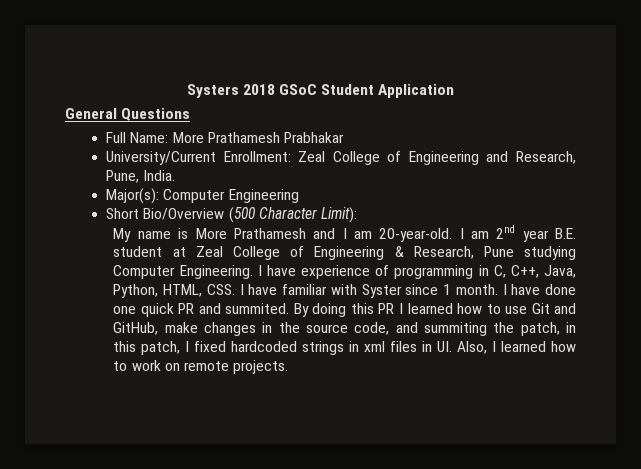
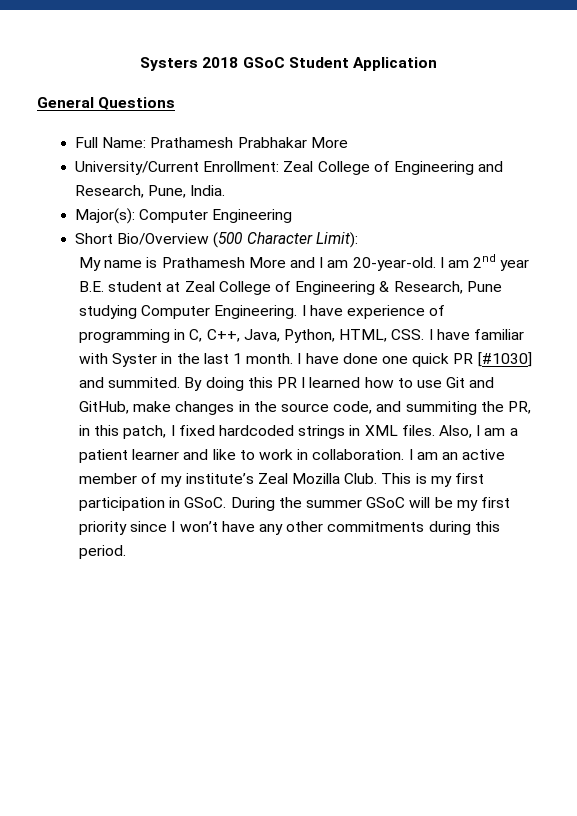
- Full Name: More Prathamesh Prabhakar
+ Full Name: Prathamesh Prabhakar More
- My name is More Prathamesh and I am 20-year-old.
+ My name is Prathamesh More and I am 20-year-old.
- I have experience of programming in C, C++, Java, Python, HTML, CSS. I have familiar with Syster since 1 month.
+ I have experience of programming in C, C++, Java, Python, HTML, CSS. I have familiar with Syster in the last 1 month.
- I have done one quick PR and summited.
+ I have done one quick PR [#1030] and summited.
- By doing this PR I learned how to use Git and GitHub, make changes in the source code, and summiting the patch, in this patch, I fixed hardcoded strings in xml files in UI. Also, I learned how to work on remote projects.
+ By doing this PR I learned how to use Git and GitHub, make changes in the source code, and summiting the PR, in this patch, I fixed hardcoded strings in XML files. Also, I am a patient learner and like to work in collaboration. I am an active member of my institute’s Zeal Mozilla Club. This is my first participation in GSoC. During the summer GSoC will be my first priority since I won’t have any other commitments during this period.

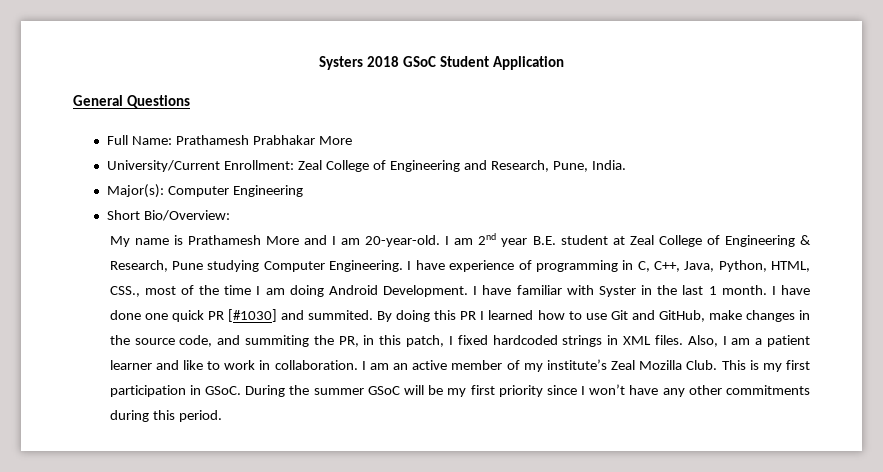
- Short Bio/Overview (500 Character Limit):
+ Short Bio/Overview:
- I have experience of programming in C, C++, Java, Python, HTML, CSS. I have familiar with Syster in the last 1 month.
+ I have experience of programming in C, C++, Java, Python, HTML, CSS., most of the time I am doing Android Development. I have familiar with Syster in the last 1 month.

